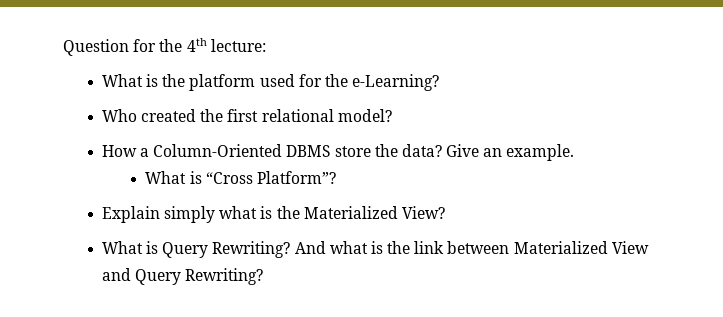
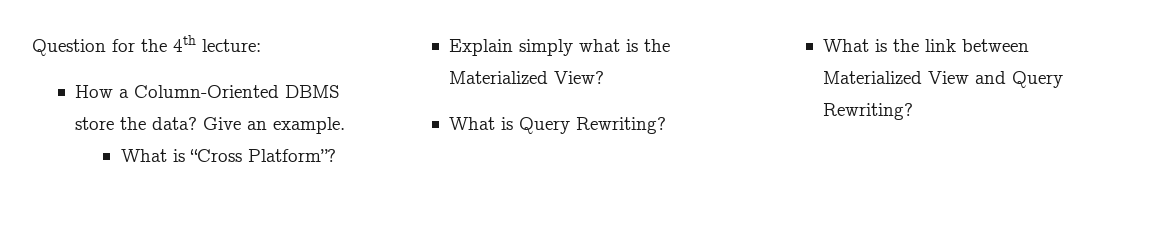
- What is the platform used for the e-Learning?
- Who created the first relational model?
- What is Query Rewriting? And what is the link between Materialized View and Query Rewriting?
+ What is Query Rewriting?
+ What is the link between Materialized View and Query Rewriting?

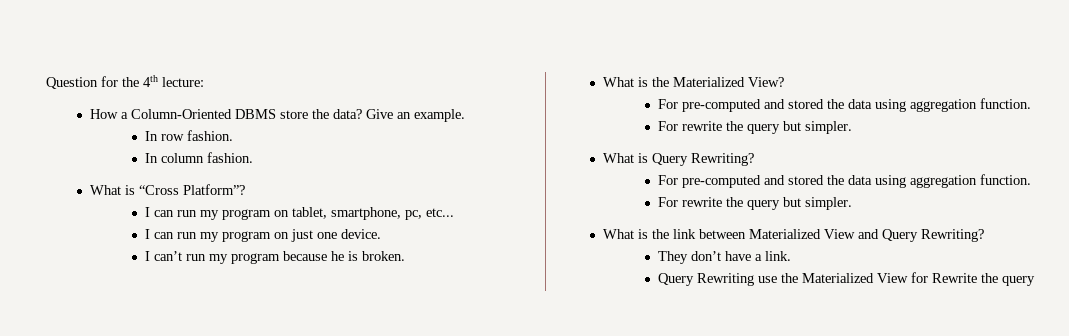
+ In row fashion.
+ In column fashion.
  What is “Cross Platform”?
- Explain simply what is the Materialized View?
+ I can run my program on tablet, smartphone, pc, etc...
+ I can run my program on just one device.
+ I can’t run my program because he is broken.
+ What is the Materialized View?
+ For pre-computed and stored the data using aggregation function.
+ For rewrite the query but simpler.
  What is Query Rewriting?
+ For pre-computed and stored the data using aggregation function.
+ For rewrite the query but simpler.
+ They don’t have a link.
+ Query Rewriting use the Materialized View for Rewrite the query

